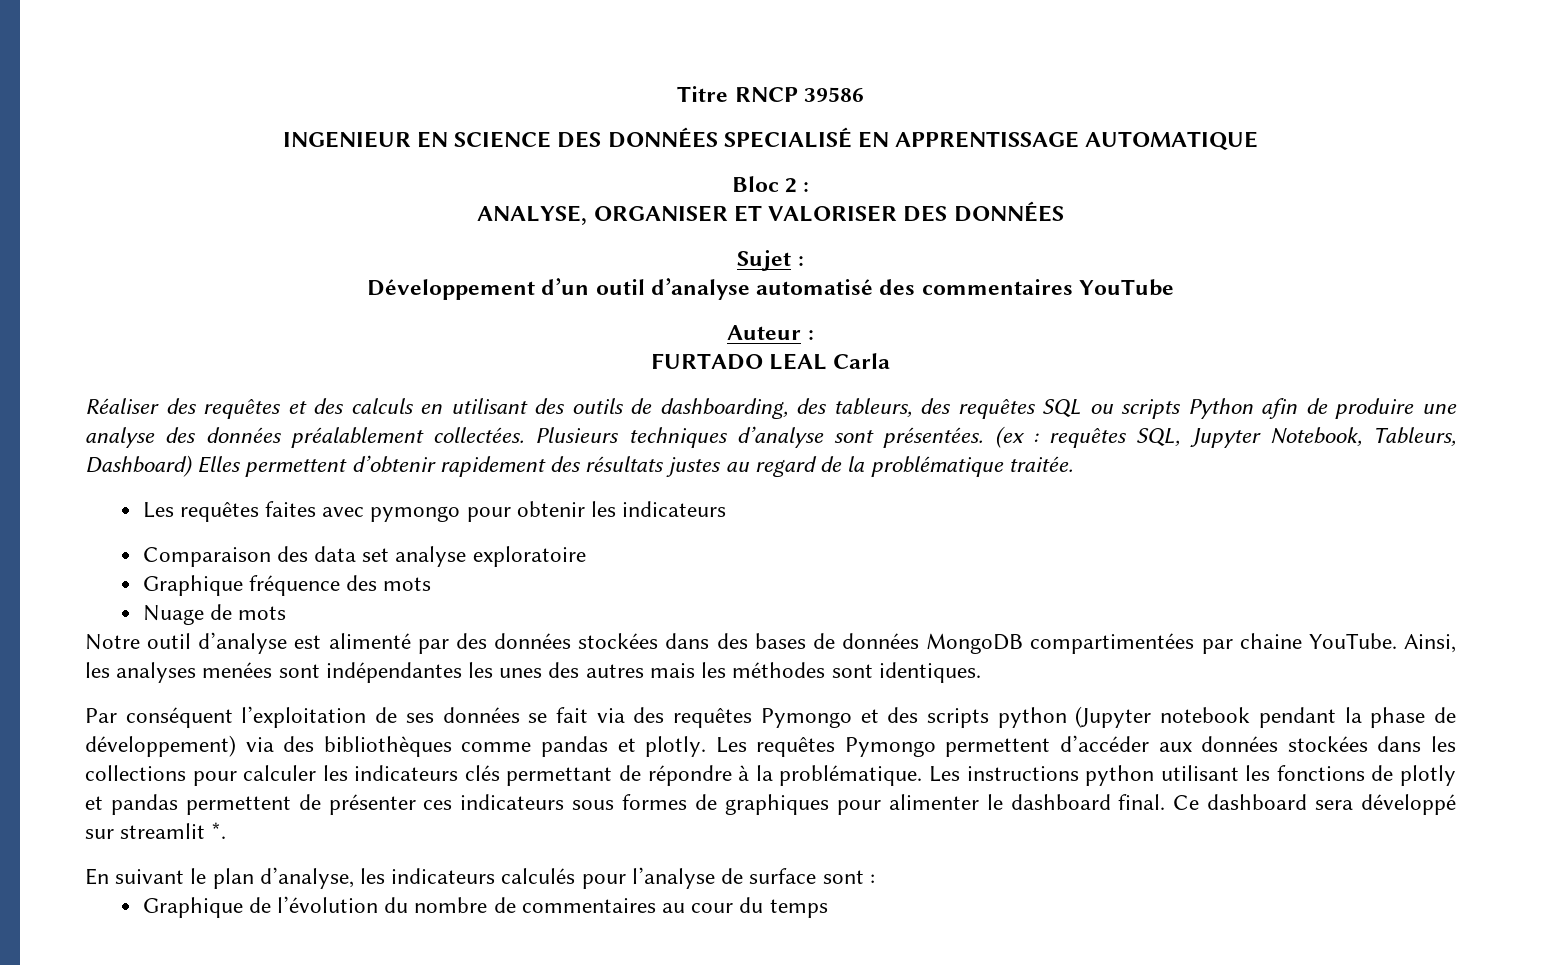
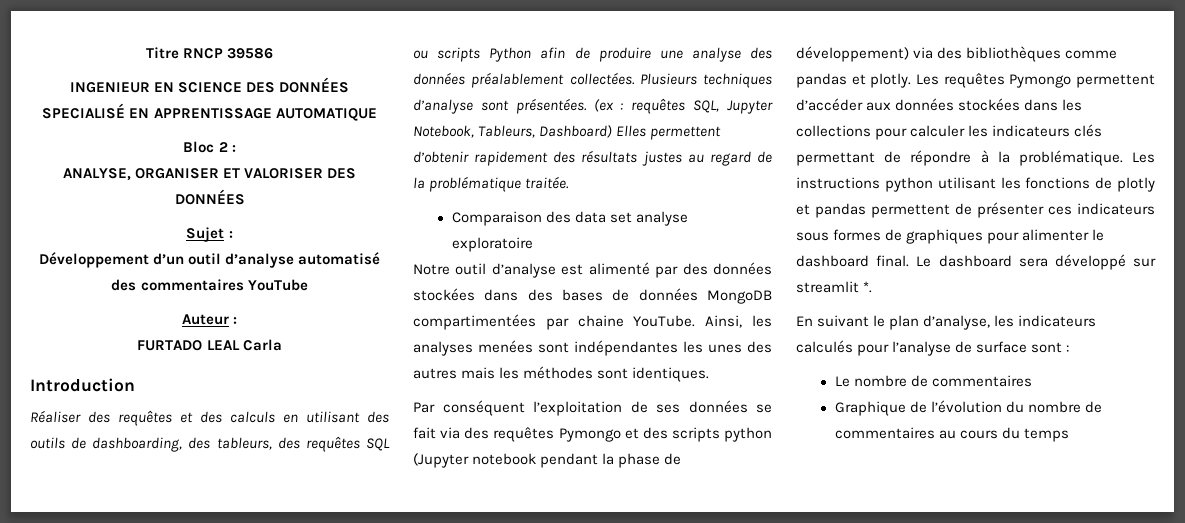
+ Introduction
- Les requêtes faites avec pymongo pour obtenir les indicateurs
- Graphique fréquence des mots
- Nuage de mots
- Ce dashboard sera développé sur streamlit *.
+ Le dashboard sera développé sur streamlit *.
+ Le nombre de commentaires
- Graphique de l’évolution du nombre de commentaires au cour du temps
+ Graphique de l’évolution du nombre de commentaires au cours du temps

